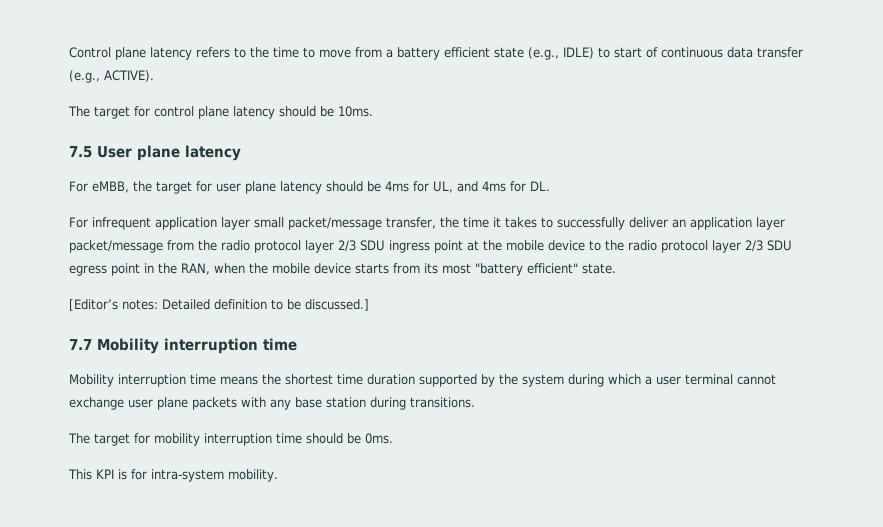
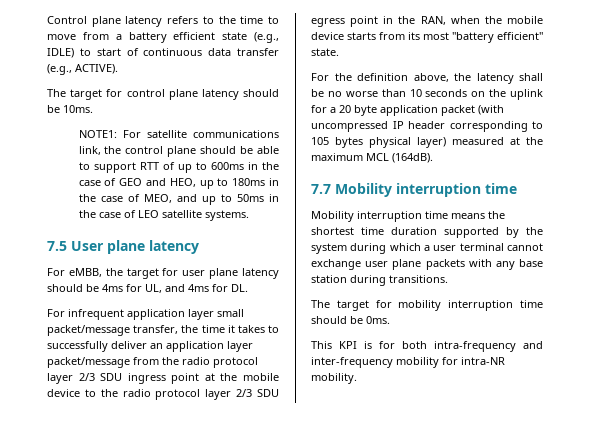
+ NOTE1: For satellite communications link, the control plane should be able to support RTT of up to 600ms in the case of GEO and HEO, up to 180ms in the case of MEO, and up to 50ms in the case of LEO satellite systems.
- [Editor’s notes: Detailed definition to be discussed.]
+ For the definition above, the latency shall be no worse than 10 seconds on the uplink for a 20 byte application packet (with uncompressed IP header corresponding to 105 bytes physical layer) measured at the maximum MCL (164dB).
- This KPI is for intra-system mobility.
+ This KPI is for both intra-frequency and inter-frequency mobility for intra-NR mobility.

